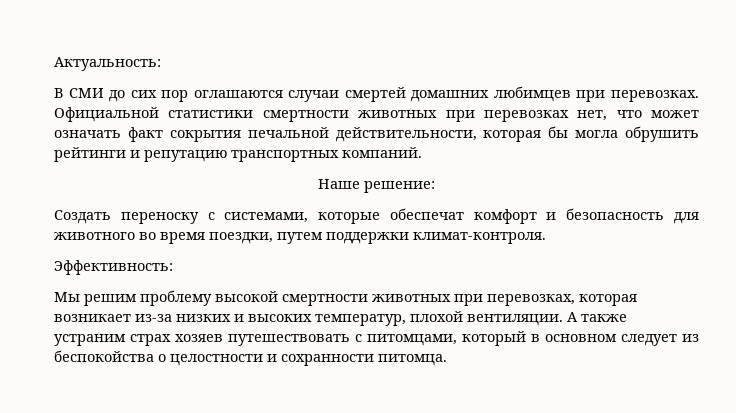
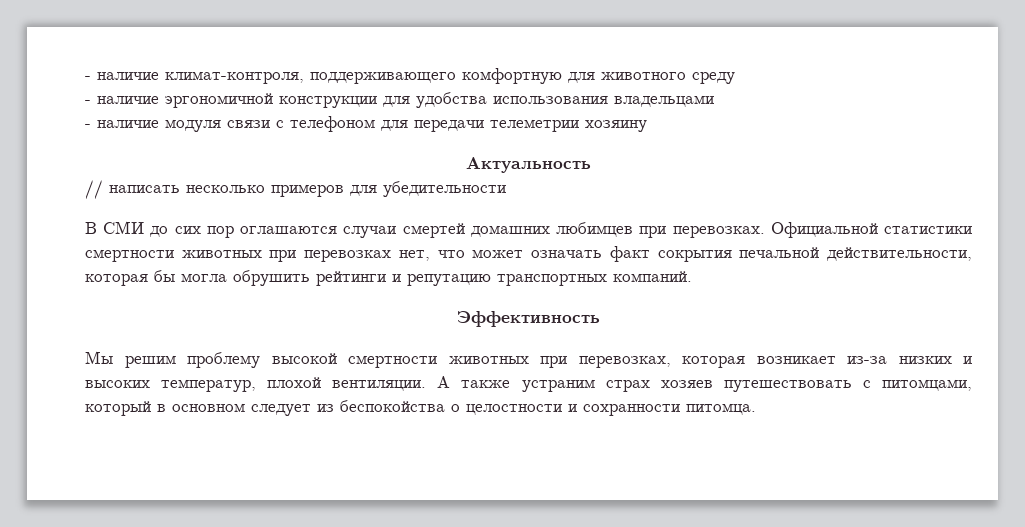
- Актуальность:
+ - наличие климат-контроля, поддерживающего комфортную для животного среду
+ - наличие эргономичной конструкции для удобства использования владельцами
+ - наличие модуля связи с телефоном для передачи телеметрии хозяину
+ Актуальность
+ // написать несколько примеров для убедительности
- Наше решение:
- Создать переноску с системами, которые обеспечат комфорт и безопасность для животного во время поездки, путем поддержки климат-контроля.
- Эффективность:
+ Эффективность

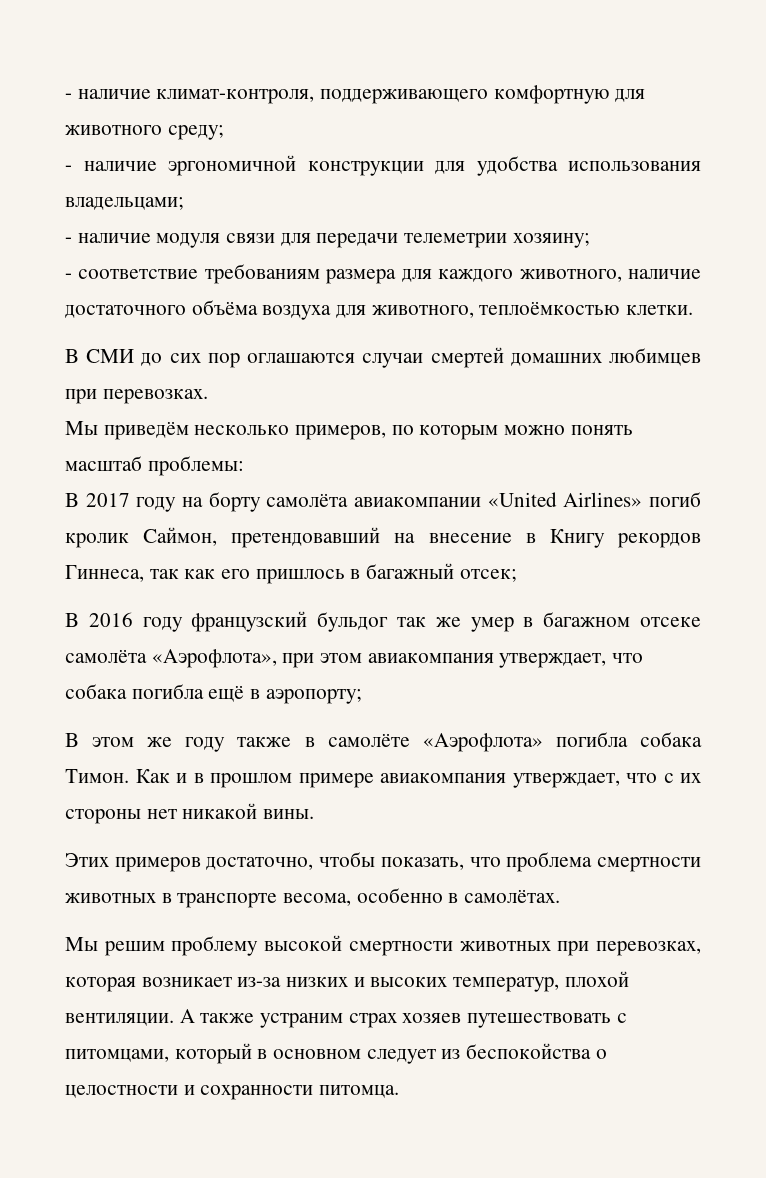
- - наличие климат-контроля, поддерживающего комфортную для животного среду
+ - наличие климат-контроля, поддерживающего комфортную для животного среду;
- - наличие эргономичной конструкции для удобства использования владельцами
+ - наличие эргономичной конструкции для удобства использования владельцами;
- - наличие модуля связи с телефоном для передачи телеметрии хозяину
- Актуальность
- // написать несколько примеров для убедительности
+ - наличие модуля связи для передачи телеметрии хозяину;
+ - соответствие требованиям размера для каждого животного, наличие достаточного объёма воздуха для животного, теплоёмкостью клетки.
- В СМИ до сих пор оглашаются случаи смертей домашних любимцев при перевозках. Официальной статистики смертности животных при перевозках нет, что может означать факт сокрытия печальной действительности, которая бы могла обрушить рейтинги и репутацию транспортных компаний.
- Эффективность
+ В СМИ до сих пор оглашаются случаи смертей домашних любимцев при перевозках.
+ Мы приведём несколько примеров, по которым можно понять масштаб проблемы:
+ В 2017 году на борту самолёта авиакомпании «United Airlines» погиб кролик Саймон, претендовавший на внесение в Книгу рекордов Гиннеса, так как его пришлось в багажный отсек;
+ В 2016 году французский бульдог так же умер в багажном отсеке самолёта «Аэрофлота», при этом авиакомпания утверждает, что собака погибла ещё в аэропорту;
+ В этом же году также в самолёте «Аэрофлота» погибла собака Тимон. Как и в прошлом примере авиакомпания утверждает, что с их стороны нет никакой вины.
+ Этих примеров достаточно, чтобы показать, что проблема смертности животных в транспорте весома, особенно в самолётах.

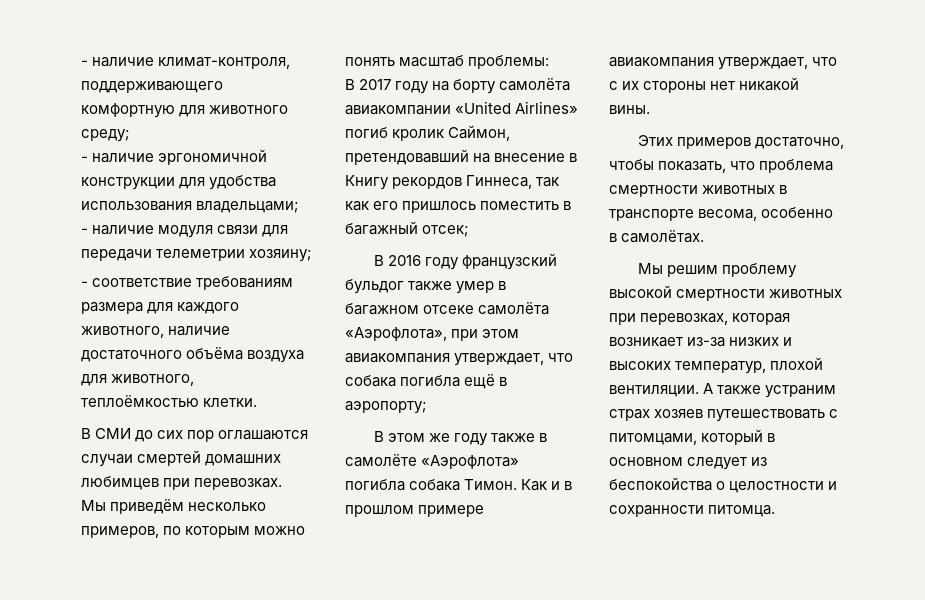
- В 2017 году на борту самолёта авиакомпании «United Airlines» погиб кролик Саймон, претендовавший на внесение в Книгу рекордов Гиннеса, так как его пришлось в багажный отсек;
+ В 2017 году на борту самолёта авиакомпании «United Airlines» погиб кролик Саймон, претендовавший на внесение в Книгу рекордов Гиннеса, так как его пришлось поместить в багажный отсек;
- В 2016 году французский бульдог так же умер в багажном отсеке самолёта «Аэрофлота», при этом авиакомпания утверждает, что собака погибла ещё в аэропорту;
+ В 2016 году французский бульдог также умер в багажном отсеке самолёта «Аэрофлота», при этом авиакомпания утверждает, что собака погибла ещё в аэропорту;

